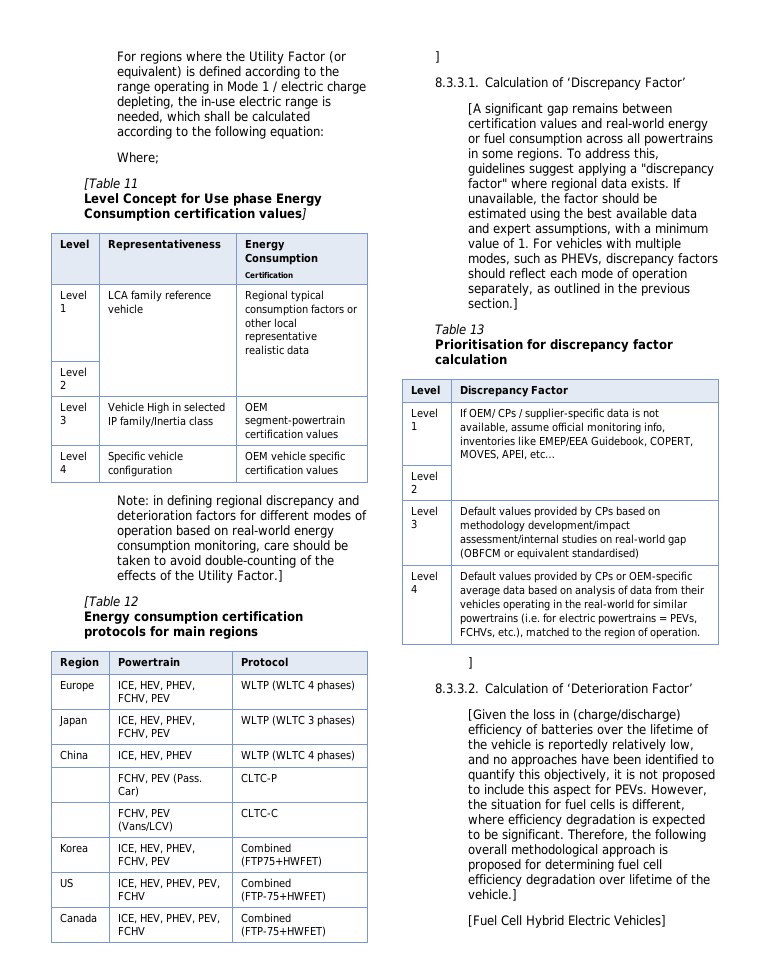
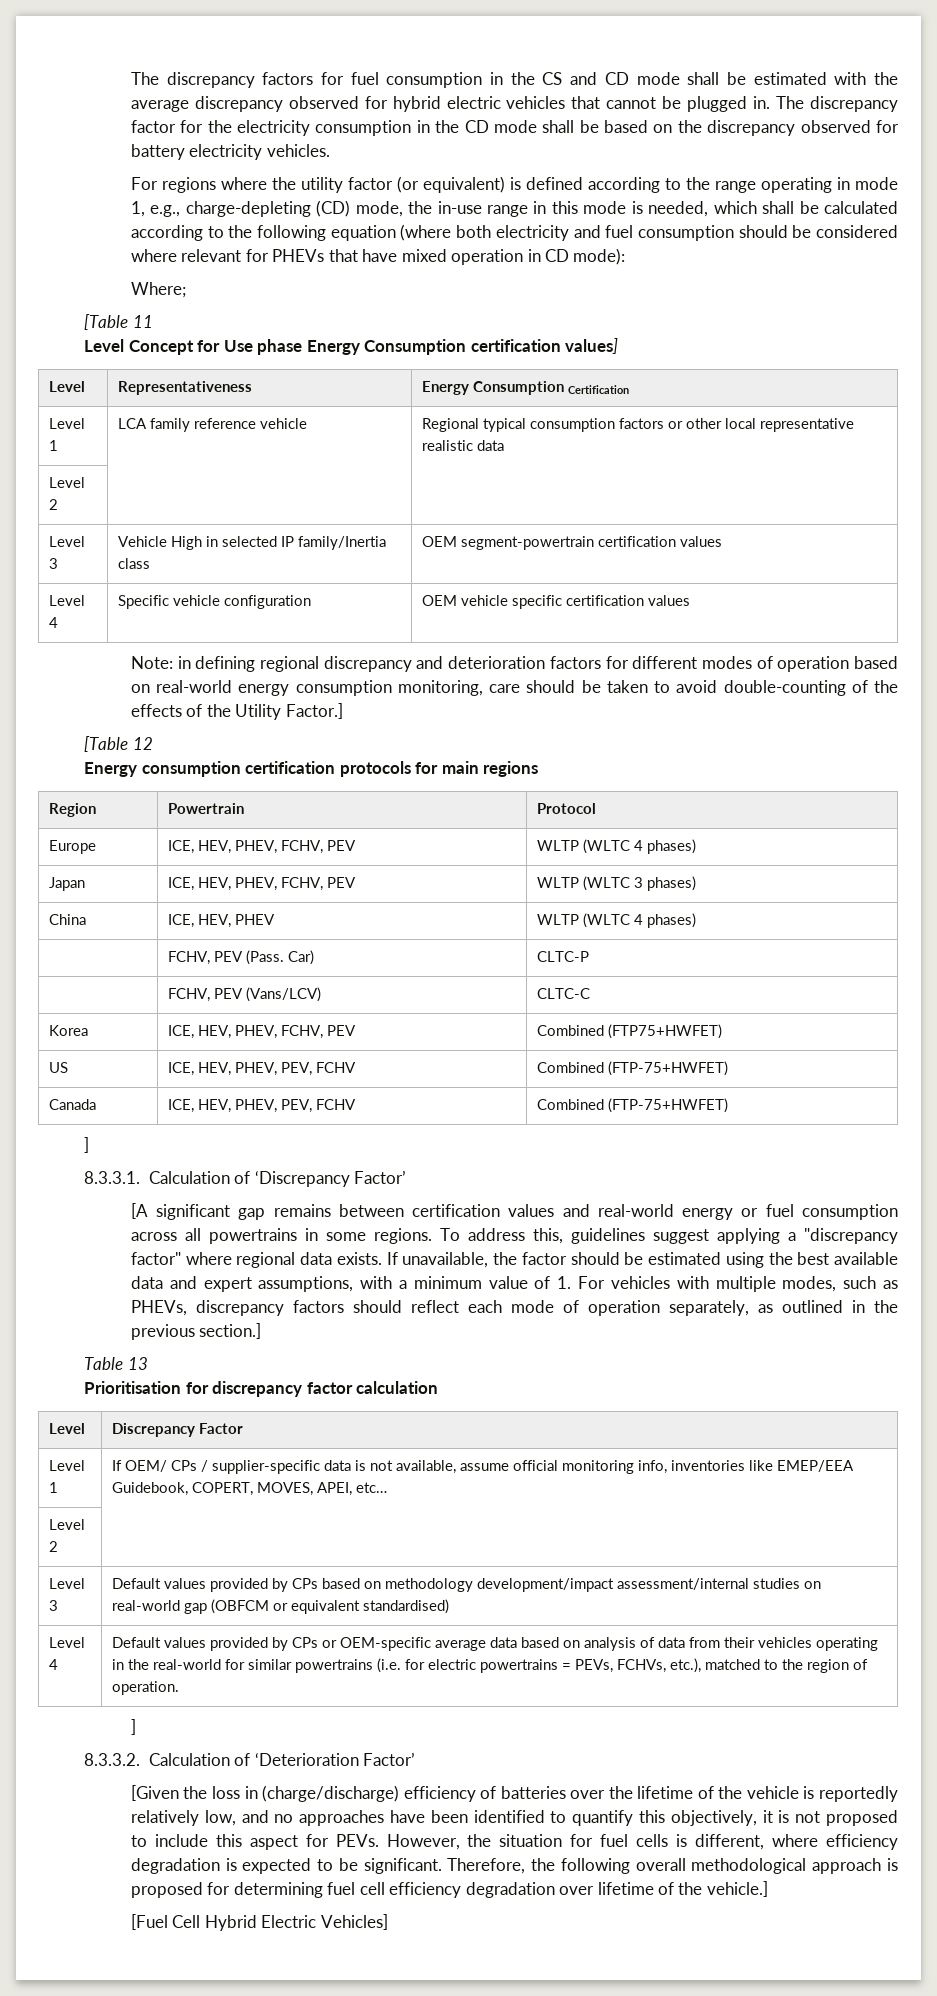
+ The discrepancy factors for fuel consumption in the CS and CD mode shall be estimated with the average discrepancy observed for hybrid electric vehicles that cannot be plugged in. The discrepancy factor for the electricity consumption in the CD mode shall be based on the discrepancy observed for battery electricity vehicles.
- For regions where the Utility Factor (or equivalent) is defined according to the range operating in Mode 1 / electric charge depleting, the in-use electric range is needed, which shall be calculated according to the following equation:
+ For regions where the utility factor (or equivalent) is defined according to the range operating in mode 1, e.g., charge-depleting (CD) mode, the in-use range in this mode is needed, which shall be calculated according to the following equation (where both electricity and fuel consumption should be considered where relevant for PHEVs that have mixed operation in CD mode):

